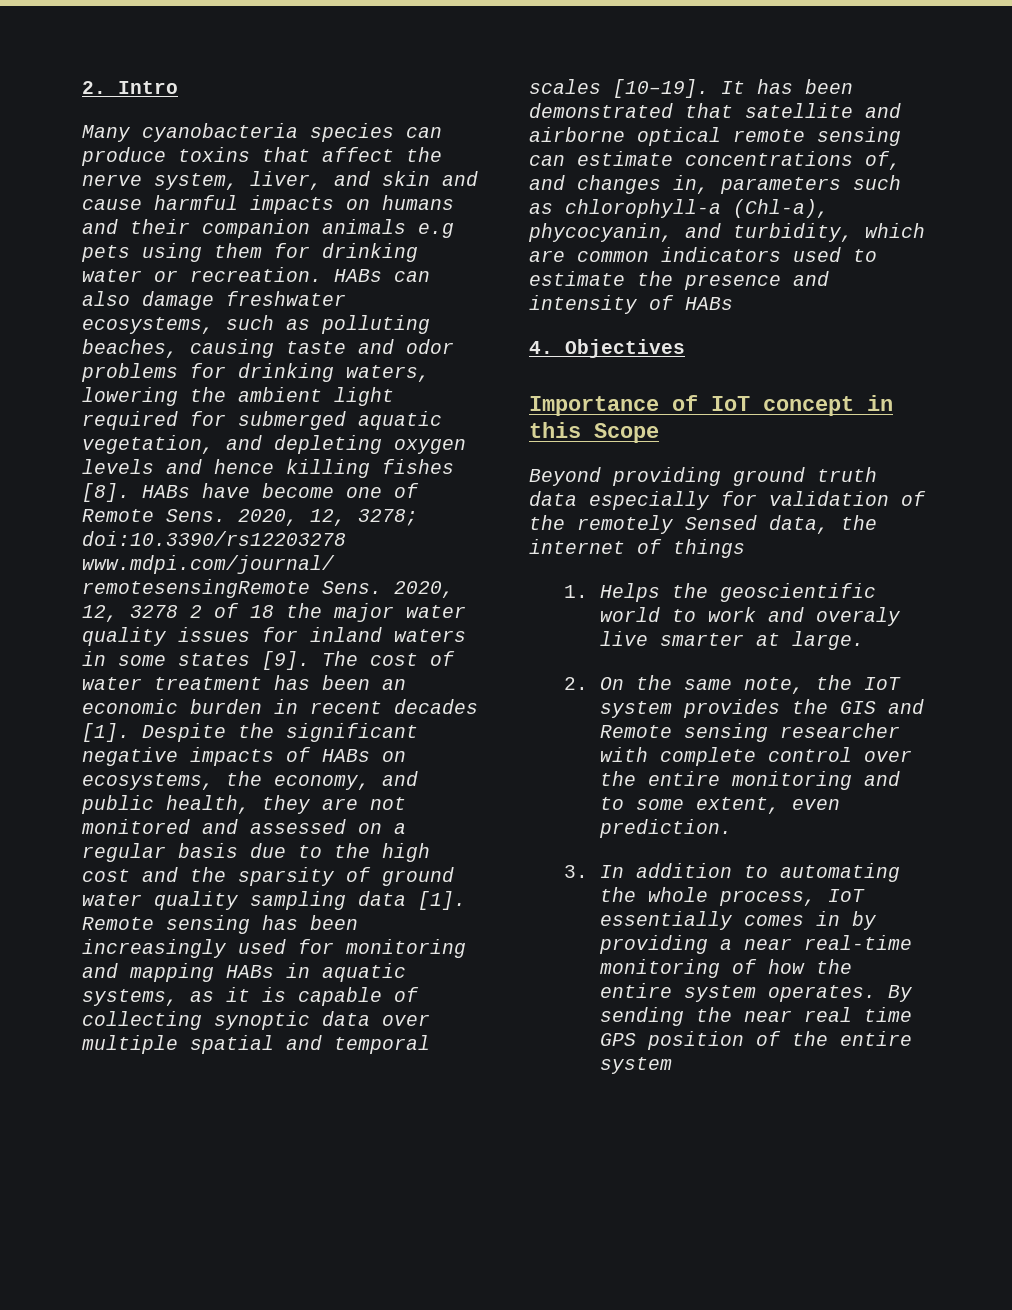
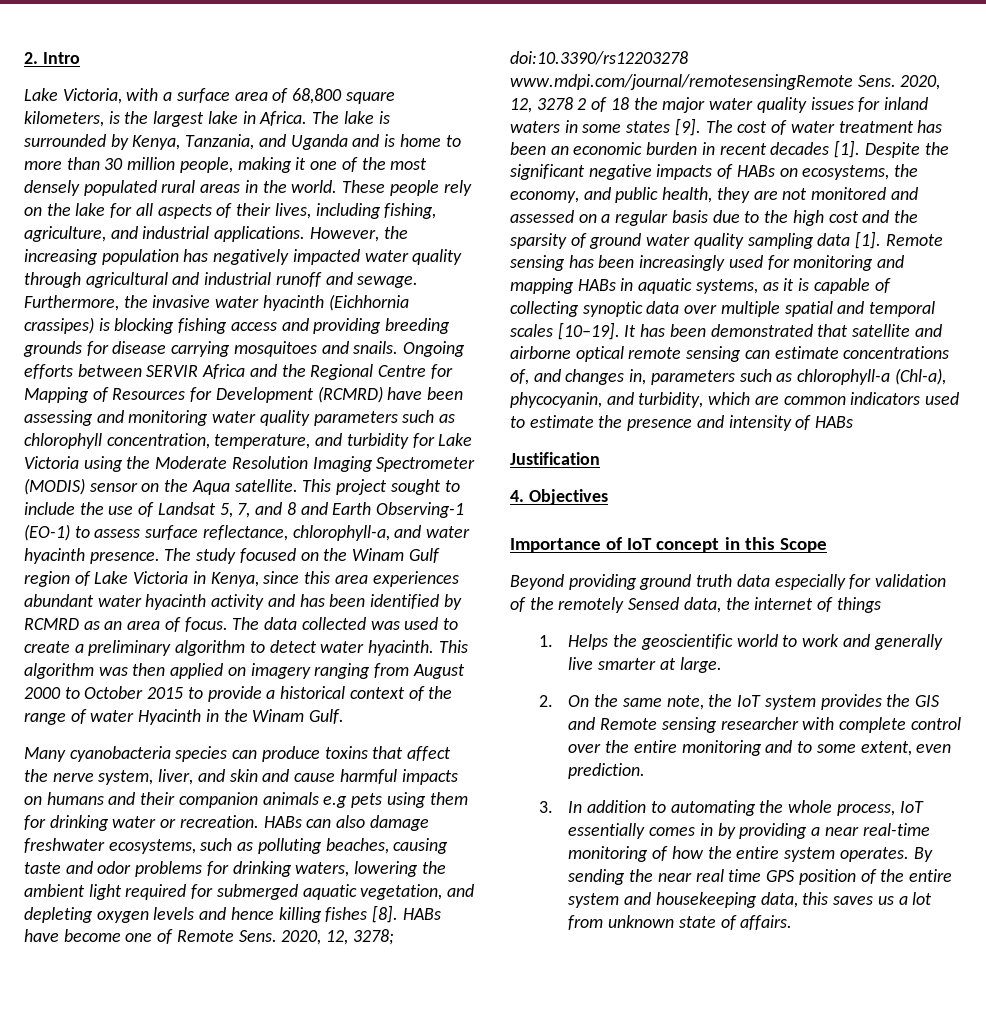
+ Lake Victoria, with a surface area of 68,800 square kilometers, is the largest lake in Africa. The lake is surrounded by Kenya, Tanzania, and Uganda and is home to more than 30 million people, making it one of the most densely populated rural areas in the world. These people rely on the lake for all aspects of their lives, including fishing, agriculture, and industrial applications. However, the increasing population has negatively impacted water quality through agricultural and industrial runoff and sewage. Furthermore, the invasive water hyacinth (Eichhornia crassipes) is blocking fishing access and providing breeding grounds for disease carrying mosquitoes and snails. Ongoing efforts between SERVIR Africa and the Regional Centre for Mapping of Resources for Development (RCMRD) have been assessing and monitoring water quality parameters such as chlorophyll concentration, temperature, and turbidity for Lake Victoria using the Moderate Resolution Imaging Spectrometer (MODIS) sensor on the Aqua satellite. This project sought to include the use of Landsat 5, 7, and 8 and Earth Observing-1 (EO-1) to assess surface reflectance, chlorophyll-a, and water hyacinth presence. The study focused on the Winam Gulf region of Lake Victoria in Kenya, since this area experiences abundant water hyacinth activity and has been identified by RCMRD as an area of focus. The data collected was used to create a preliminary algorithm to detect water hyacinth. This algorithm was then applied on imagery ranging from August 2000 to October 2015 to provide a historical context of the range of water Hyacinth in the Winam Gulf.
+ Justification
- 1. Helps the geoscientific world to work and overaly live smarter at large.
+ 1. Helps the geoscientific world to work and generally live smarter at large.
- By sending the near real time GPS position of the entire system
+ By sending the near real time GPS position of the entire system and housekeeping data, this saves us a lot from unknown state of affairs.

